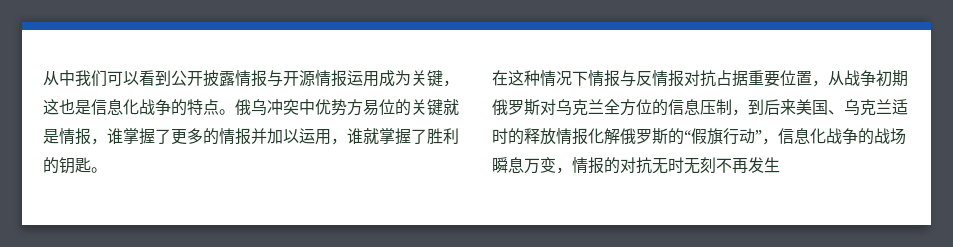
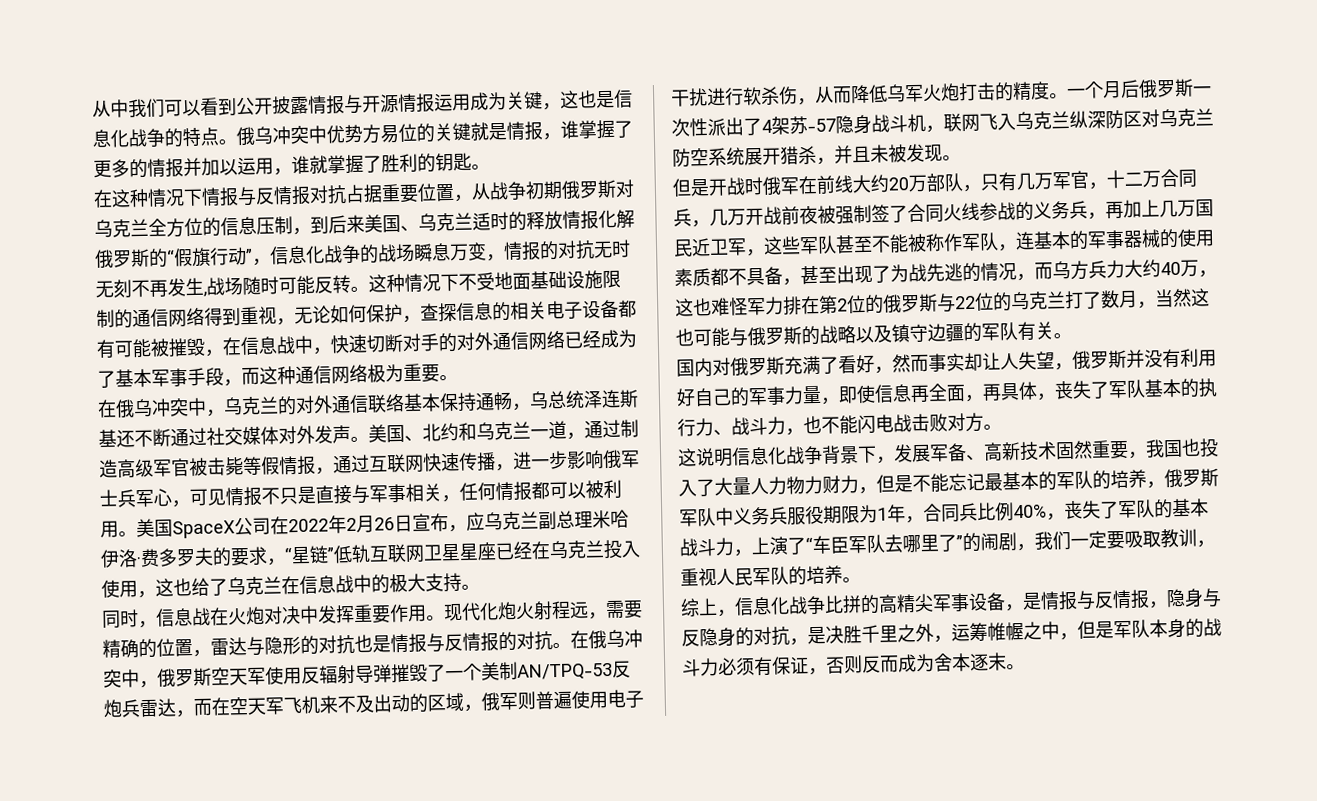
- 在这种情况下情报与反情报对抗占据重要位置，从战争初期俄罗斯对乌克兰全方位的信息压制，到后来美国、乌克兰适时的释放情报化解俄罗斯的“假旗行动”，信息化战争的战场瞬息万变，情报的对抗无时无刻不再发生
+ 在这种情况下情报与反情报对抗占据重要位置，从战争初期俄罗斯对乌克兰全方位的信息压制，到后来美国、乌克兰适时的释放情报化解俄罗斯的“假旗行动”，信息化战争的战场瞬息万变，情报的对抗无时无刻不再发生,战场随时可能反转。这种情况下不受地面基础设施限制的通信网络得到重视，无论如何保护，查探信息的相关电子设备都有可能被摧毁，在信息战中，快速切断对手的对外通信网络已经成为了基本军事手段，而这种通信网络极为重要。
+ 在俄乌冲突中，乌克兰的对外通信联络基本保持通畅，乌总统泽连斯基还不断通过社交媒体对外发声。美国、北约和乌克兰一道，通过制造高级军官被击毙等假情报，通过互联网快速传播，进一步影响俄军士兵军心，可见情报不只是直接与军事相关，任何情报都可以被利用。美国SpaceX公司在2022年2月26日宣布，应乌克兰副总理米哈伊洛·费多罗夫的要求，“星链”低轨互联网卫星星座已经在乌克兰投入使用，这也给了乌克兰在信息战中的极大支持。
+ 同时，信息战在火炮对决中发挥重要作用。现代化炮火射程远，需要精确的位置，雷达与隐形的对抗也是情报与反情报的对抗。在俄乌冲突中，俄罗斯空天军使用反辐射导弹摧毁了一个美制AN/TPQ-53反炮兵雷达，而在空天军飞机来不及出动的区域，俄军则普遍使用电子干扰进行软杀伤，从而降低乌军火炮打击的精度。一个月后俄罗斯一次性派出了4架苏-57隐身战斗机，联网飞入乌克兰纵深防区对乌克兰防空系统展开猎杀，并且未被发现。
+ 但是开战时俄军在前线大约20万部队，只有几万军官，十二万合同兵，几万开战前夜被强制签了合同火线参战的义务兵，再加上几万国民近卫军，这些军队甚至不能被称作军队，连基本的军事器械的使用素质都不具备，甚至出现了为战先逃的情况，而乌方兵力大约40万，这也难怪军力排在第2位的俄罗斯与22位的乌克兰打了数月，当然这也可能与俄罗斯的战略以及镇守边疆的军队有关。
+ 国内对俄罗斯充满了看好，然而事实却让人失望，俄罗斯并没有利用好自己的军事力量，即使信息再全面，再具体，丧失了军队基本的执行力、战斗力，也不能闪电战击败对方。
+ 这说明信息化战争背景下，发展军备、高新技术固然重要，我国也投入了大量人力物力财力，但是不能忘记最基本的军队的培养，俄罗斯军队中义务兵服役期限为1年，合同兵比例40%，丧失了军队的基本战斗力，上演了“车臣军队去哪里了”的闹剧，我们一定要吸取教训，重视人民军队的培养。
+ 综上，信息化战争比拼的高精尖军事设备，是情报与反情报，隐身与反隐身的对抗，是决胜千里之外，运筹帷幄之中，但是军队本身的战斗力必须有保证，否则反而成为舍本逐末。

